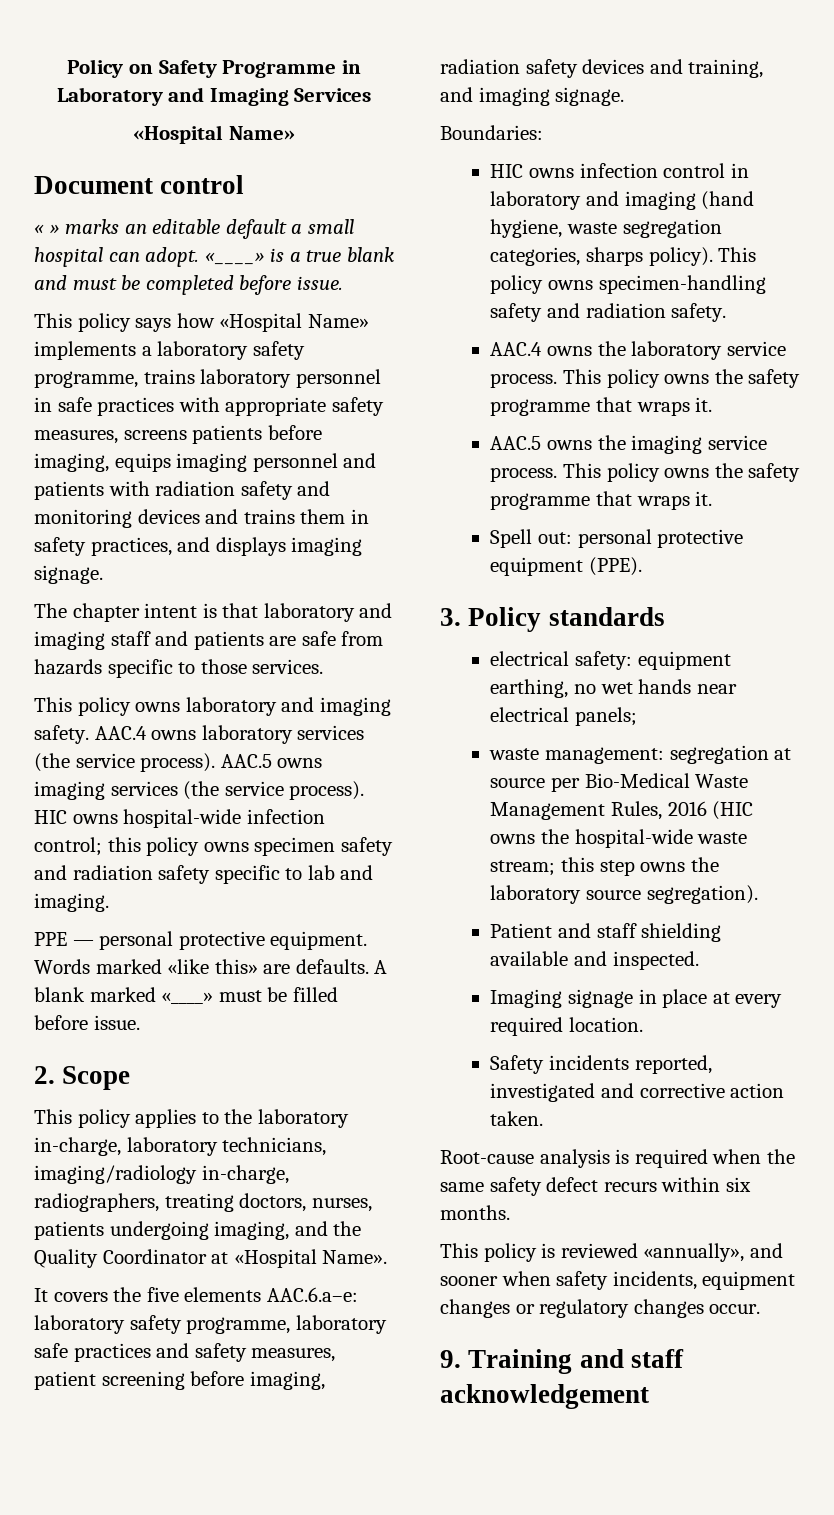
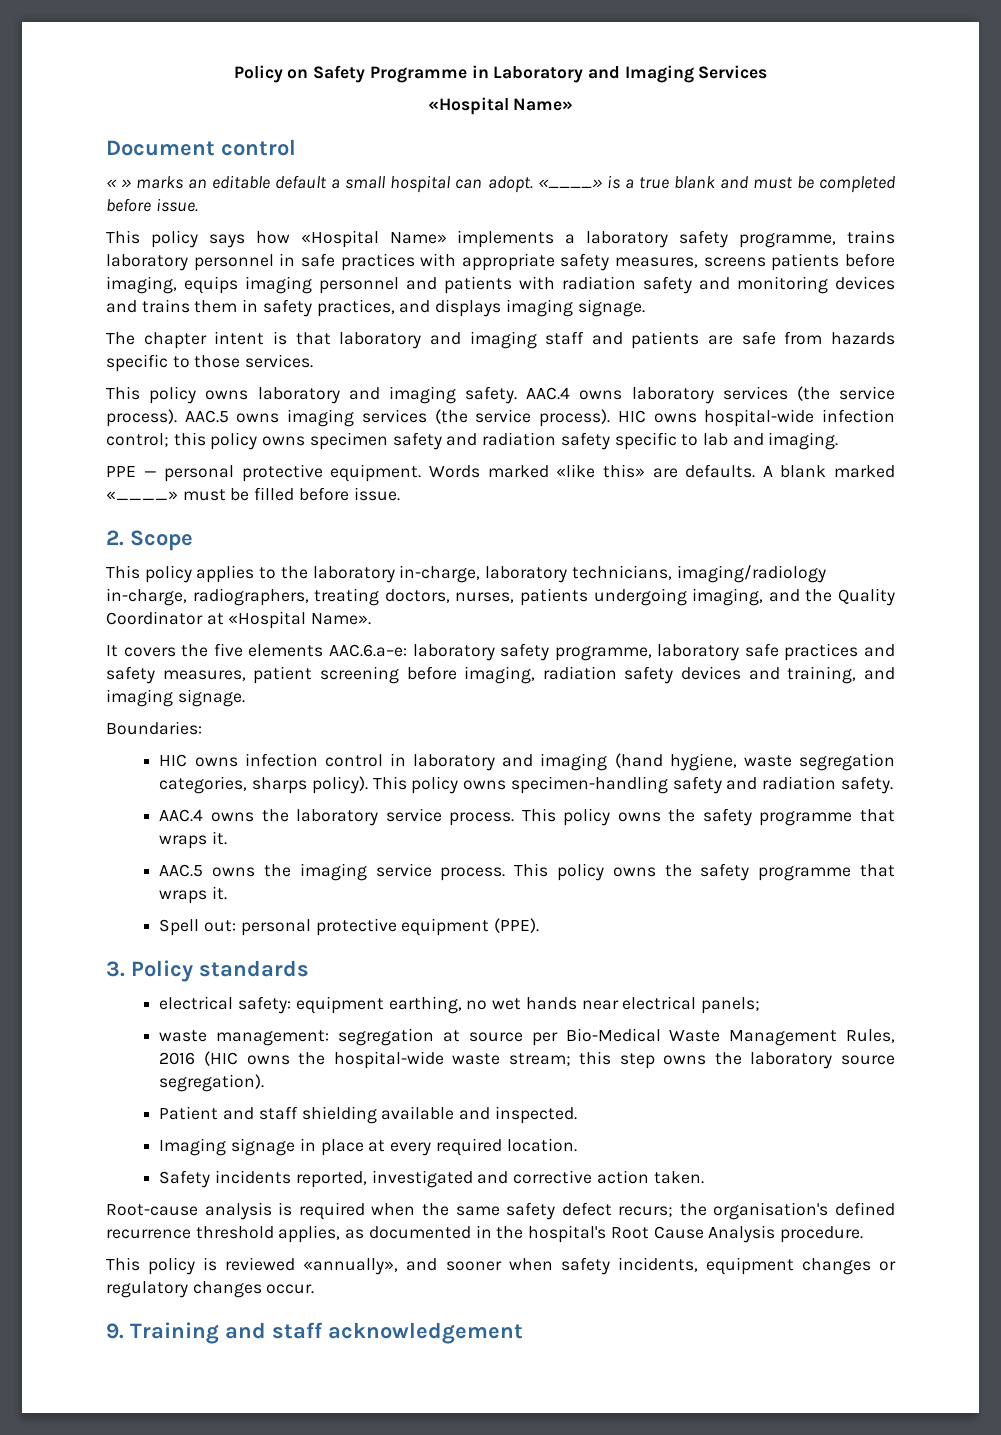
- Root-cause analysis is required when the same safety defect recurs within six months.
+ Root-cause analysis is required when the same safety defect recurs; the organisation's defined recurrence threshold applies, as documented in the hospital's Root Cause Analysis procedure.

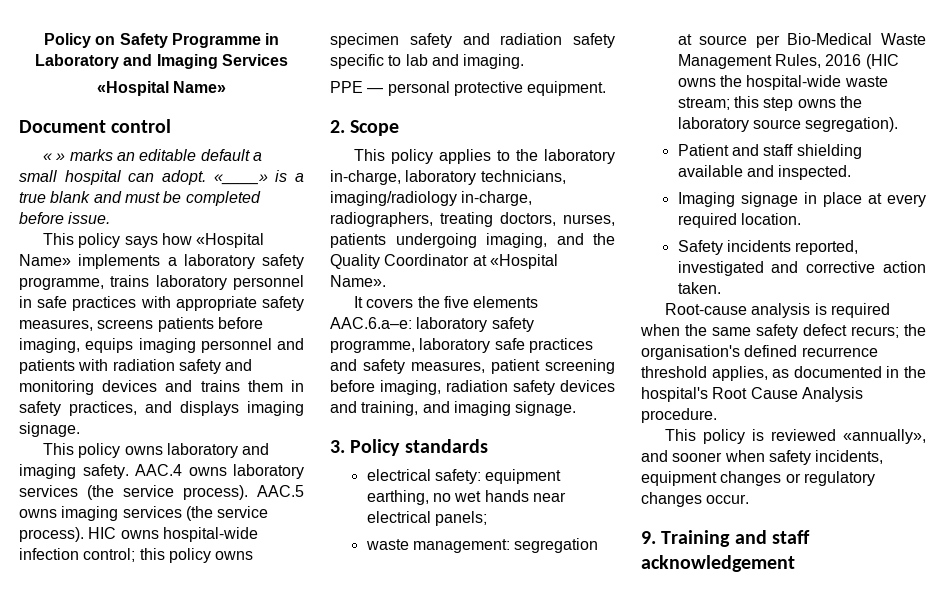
- The chapter intent is that laboratory and imaging staff and patients are safe from hazards specific to those services.
- Words marked «like this» are defaults. A blank marked «____» must be filled before issue.
- Boundaries:
- HIC owns infection control in laboratory and imaging (hand hygiene, waste segregation categories, sharps policy). This policy owns specimen-handling safety and radiation safety.
- AAC.4 owns the laboratory service process. This policy owns the safety programme that wraps it.
- AAC.5 owns the imaging service process. This policy owns the safety programme that wraps it.
- Spell out: personal protective equipment (PPE).

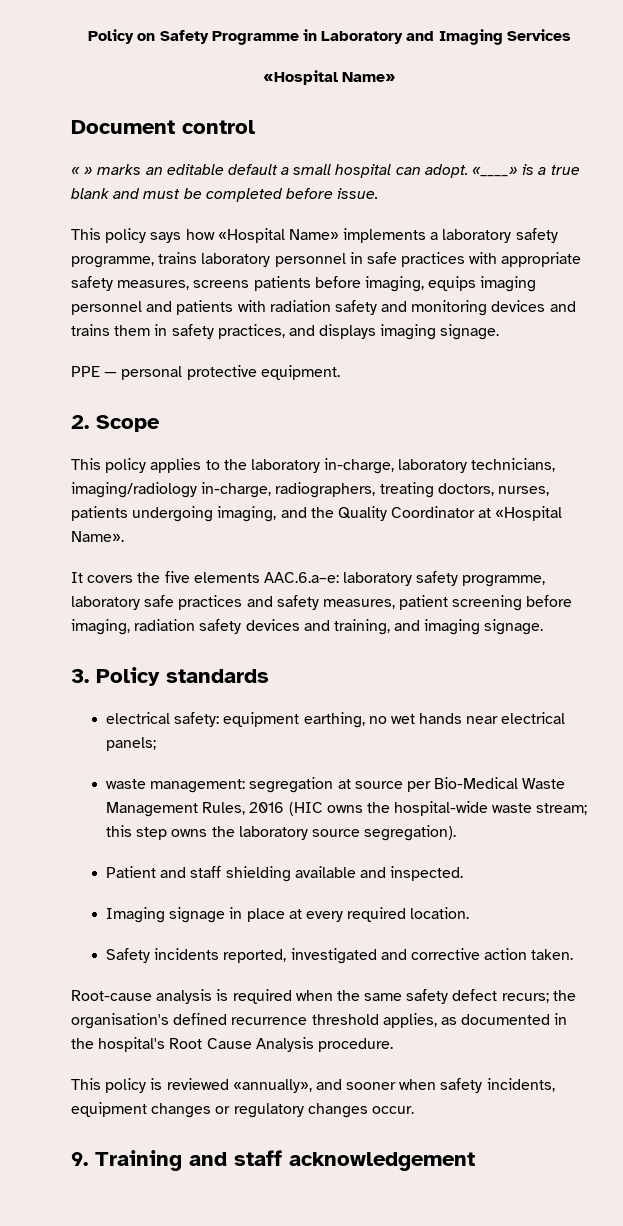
- This policy owns laboratory and imaging safety. AAC.4 owns laboratory services (the service process). AAC.5 owns imaging services (the service process). HIC owns hospital-wide infection control; this policy owns specimen safety and radiation safety specific to lab and imaging.

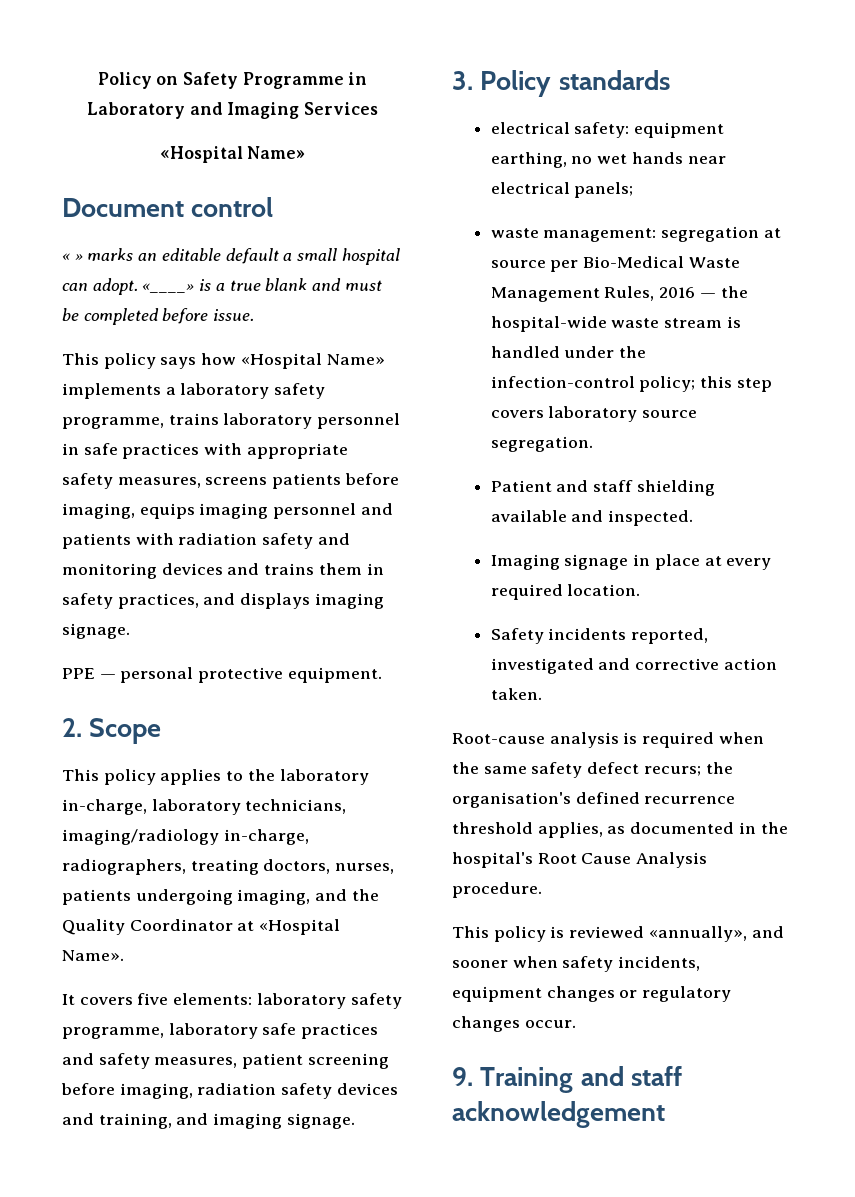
- It covers the five elements AAC.6.a–e: laboratory safety programme, laboratory safe practices and safety measures, patient screening before imaging, radiation safety devices and training, and imaging signage.
+ It covers five elements: laboratory safety programme, laboratory safe practices and safety measures, patient screening before imaging, radiation safety devices and training, and imaging signage.
- waste management: segregation at source per Bio-Medical Waste Management Rules, 2016 (HIC owns the hospital-wide waste stream; this step owns the laboratory source segregation).
+ waste management: segregation at source per Bio-Medical Waste Management Rules, 2016 — the hospital-wide waste stream is handled under the infection-control policy; this step covers laboratory source segregation.

